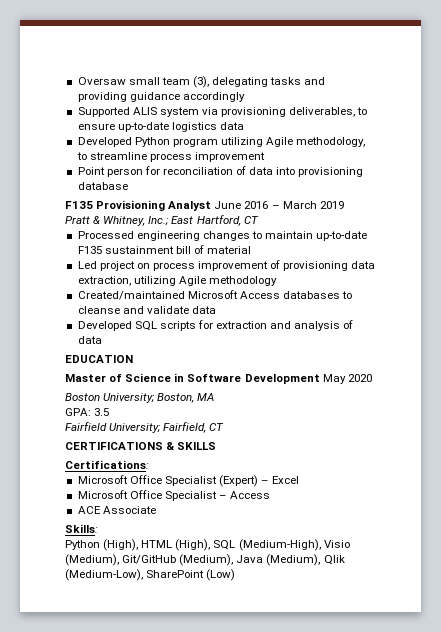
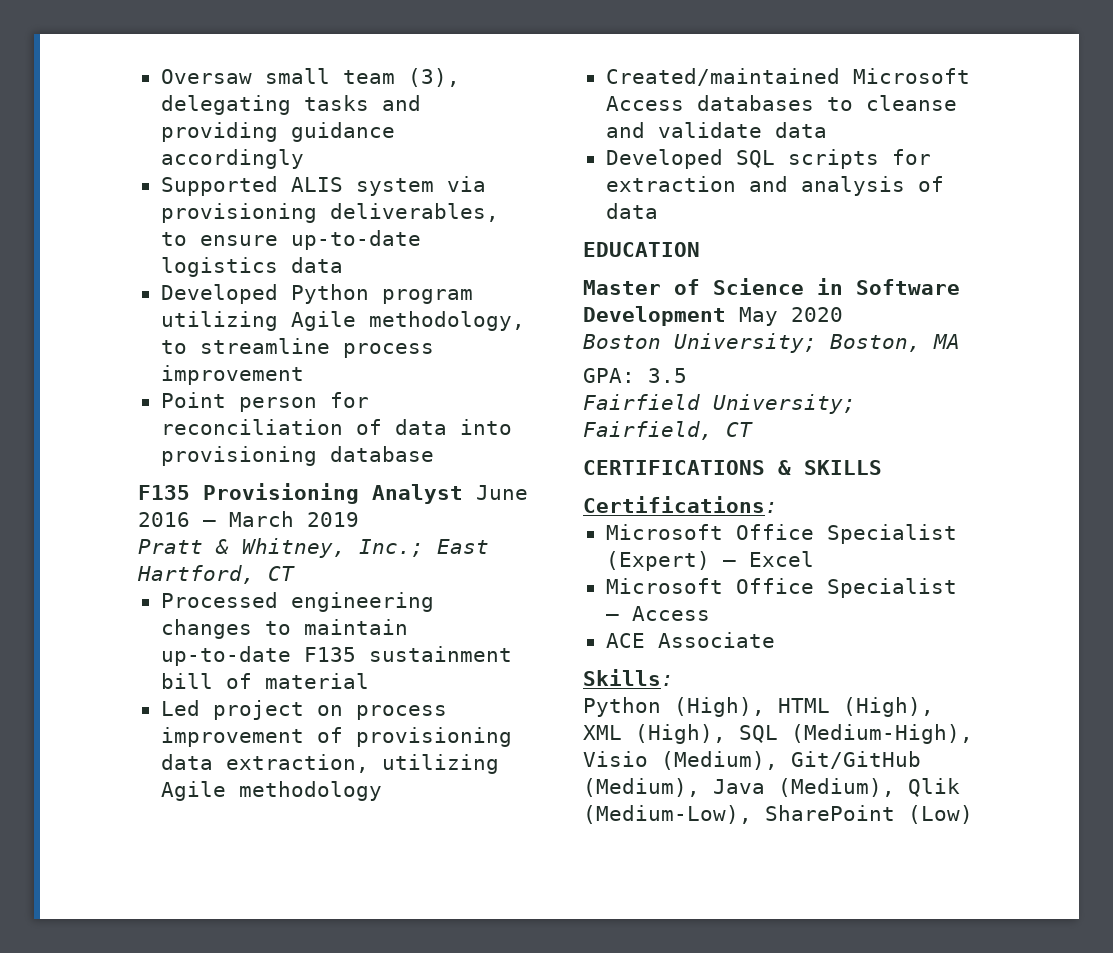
- Python (High), HTML (High), SQL (Medium-High), Visio (Medium), Git/GitHub (Medium), Java (Medium), Qlik (Medium-Low), SharePoint (Low)
+ Python (High), HTML (High), XML (High), SQL (Medium-High), Visio (Medium), Git/GitHub (Medium), Java (Medium), Qlik (Medium-Low), SharePoint (Low)

